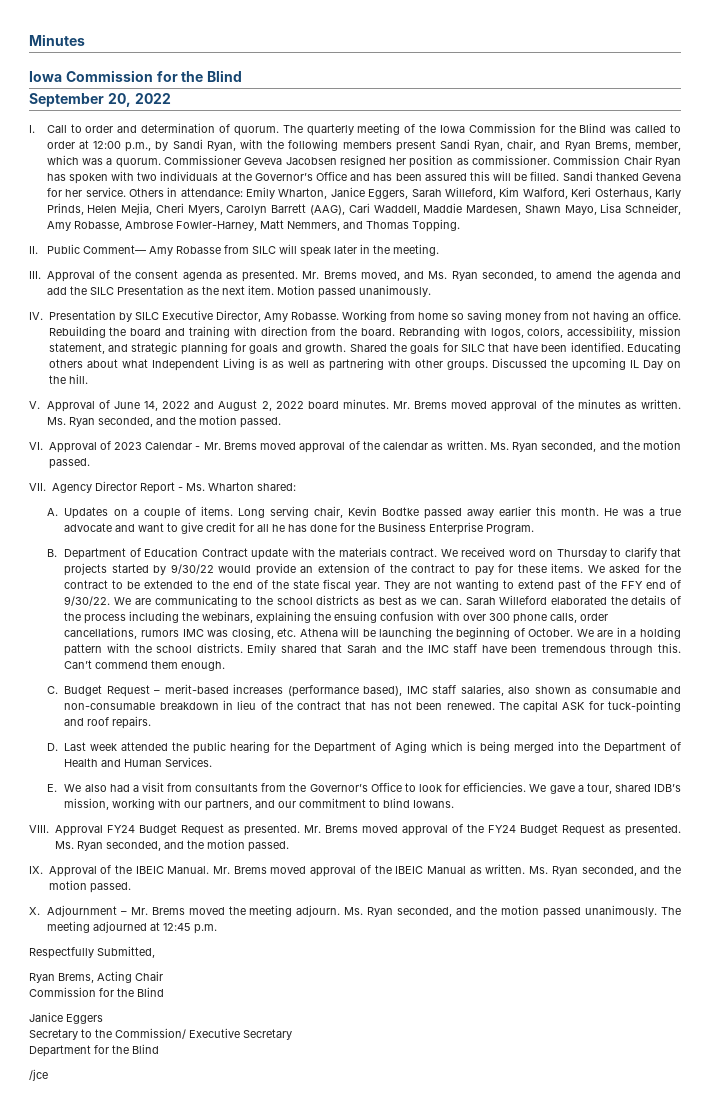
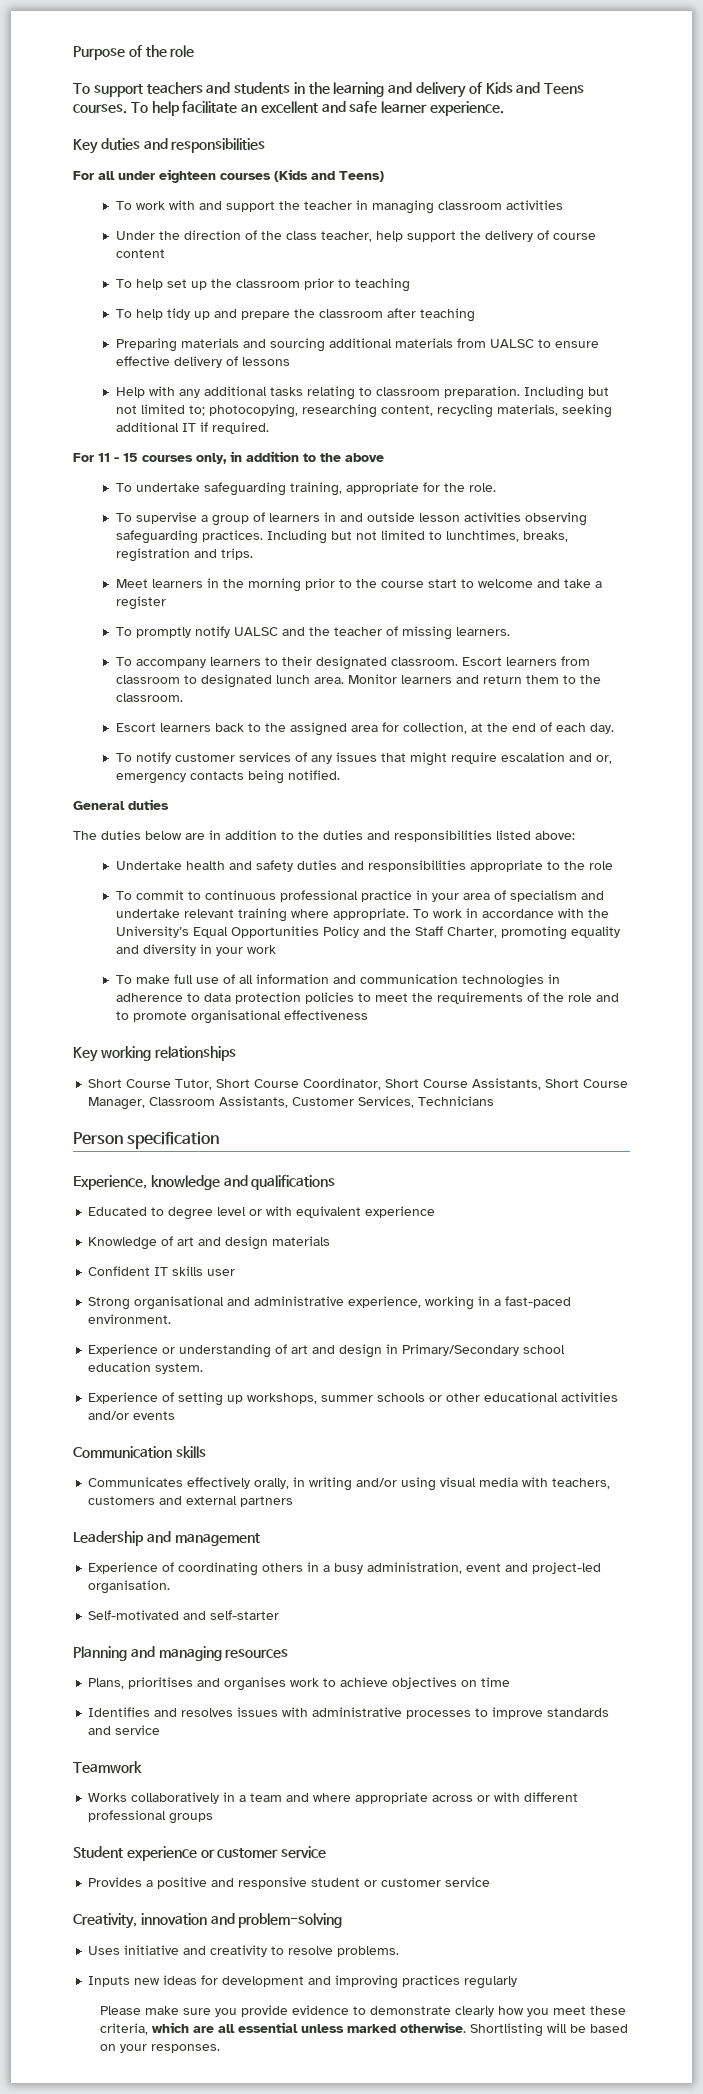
- Minutes
- Iowa Commission for the Blind
- September 20, 2022
- I. Call to order and determination of quorum. The quarterly meeting of the Iowa Commission for the Blind was called to order at 12:00 p.m., by Sandi Ryan, with the following members present Sandi Ryan, chair, and Ryan Brems, member, which was a quorum. Commissioner Geveva Jacobsen resigned her position as commissioner. Commission Chair Ryan has spoken with two individuals at the Governor’s Office and has been assured this will be filled. Sandi thanked Gevena for her service. Others in attendance: Emily Wharton, Janice Eggers, Sarah Willeford, Kim Walford, Keri Osterhaus, Karly Prinds, Helen Mejia, Cheri Myers, Carolyn Barrett (AAG), Cari Waddell, Maddie Mardesen, Shawn Mayo, Lisa Schneider, Amy Robasse, Ambrose Fowler-Harney, Matt Nemmers, and Thomas Topping.
- II. Public Comment— Amy Robasse from SILC will speak later in the meeting.
- III. Approval of the consent agenda as presented. Mr. Brems moved, and Ms. Ryan seconded, to amend the agenda and add the SILC Presentation as the next item. Motion passed unanimously.
- IV. Presentation by SILC Executive Director, Amy Robasse. Working from home so saving money from not having an office. Rebuilding the board and training with direction from the board. Rebranding with logos, colors, accessibility, mission statement, and strategic planning for goals and growth. Shared the goals for SILC that have been identified. Educating others about what Independent Living is as well as partnering with other groups. Discussed the upcoming IL Day on the hill.
- V. Approval of June 14, 2022 and August 2, 2022 board minutes. Mr. Brems moved approval of the minutes as written. Ms. Ryan seconded, and the motion passed.
- VI. Approval of 2023 Calendar - Mr. Brems moved approval of the calendar as written. Ms. Ryan seconded, and the motion passed.
- VII. Agency Director Report - Ms. Wharton shared:
- A. Updates on a couple of items. Long serving chair, Kevin Bodtke passed away earlier this month. He was a true advocate and want to give credit for all he has done for the Business Enterprise Program.
- B. Department of Education Contract update with the materials contract. We received word on Thursday to clarify that projects started by 9/30/22 would provide an extension of the contract to pay for these items. We asked for the contract to be extended to the end of the state fiscal year. They are not wanting to extend past of the FFY end of 9/30/22. We are communicating to the school districts as best as we can. Sarah Willeford elaborated the details of the process including the webinars, explaining the ensuing confusion with over 300 phone calls, order cancellations, rumors IMC was closing, etc. Athena will be launching the beginning of October. We are in a holding pattern with the school districts. Emily shared that Sarah and the IMC staff have been tremendous through this. Can’t commend them enough.
- C. Budget Request – merit-based increases (performance based), IMC staff salaries, also shown as consumable and non-consumable breakdown in lieu of the contract that has not been renewed. The capital ASK for tuck-pointing and roof repairs.
- D. Last week attended the public hearing for the Department of Aging which is being merged into the Department of Health and Human Services.
- E. We also had a visit from consultants from the Governor’s Office to look for efficiencies. We gave a tour, shared IDB’s mission, working with our partners, and our commitment to blind Iowans.
- VIII. Approval FY24 Budget Request as presented. Mr. Brems moved approval of the FY24 Budget Request as presented. Ms. Ryan seconded, and the motion passed.
- IX. Approval of the IBEIC Manual. Mr. Brems moved approval of the IBEIC Manual as written. Ms. Ryan seconded, and the motion passed.
- X. Adjournment – Mr. Brems moved the meeting adjourn. Ms. Ryan seconded, and the motion passed unanimously. The meeting adjourned at 12:45 p.m.
- Respectfully Submitted,
- Ryan Brems, Acting Chair
- Commission for the Blind
- Janice Eggers
- Secretary to the Commission/ Executive Secretary
- Department for the Blind
- /jce
+ Purpose of the role
+ To support teachers and students in the learning and delivery of Kids and Teens courses. To help facilitate an excellent and safe learner experience.
+ Key duties and responsibilities
+ For all under eighteen courses (Kids and Teens)
+ To work with and support the teacher in managing classroom activities
+ Under the direction of the class teacher, help support the delivery of course content
+ To help set up the classroom prior to teaching
+ To help tidy up and prepare the classroom after teaching
+ Preparing materials and sourcing additional materials from UALSC to ensure effective delivery of lessons
+ Help with any additional tasks relating to classroom preparation. Including but not limited to; photocopying, researching content, recycling materials, seeking additional IT if required.
+ For 11 - 15 courses only, in addition to the above
+ To undertake safeguarding training, appropriate for the role.
+ To supervise a group of learners in and outside lesson activities observing safeguarding practices. Including but not limited to lunchtimes, breaks, registration and trips.
+ Meet learners in the morning prior to the course start to welcome and take a register
+ To promptly notify UALSC and the teacher of missing learners.
+ To accompany learners to their designated classroom. Escort learners from classroom to designated lunch area. Monitor learners and return them to the classroom.
+ Escort learners back to the assigned area for collection, at the end of each day.
+ To notify customer services of any issues that might require escalation and or, emergency contacts being notified.
+ General duties
+ The duties below are in addition to the duties and responsibilities listed above:
+ Undertake health and safety duties and responsibilities appropriate to the role
+ To commit to continuous professional practice in your area of specialism and undertake relevant training where appropriate. To work in accordance with the University’s Equal Opportunities Policy and the Staff Charter, promoting equality and diversity in your work
+ To make full use of all information and communication technologies in adherence to data protection policies to meet the requirements of the role and to promote organisational effectiveness
+ Key working relationships
+ Short Course Tutor, Short Course Coordinator, Short Course Assistants, Short Course Manager, Classroom Assistants, Customer Services, Technicians
+ Person specification
+ Experience, knowledge and qualifications
+ Educated to degree level or with equivalent experience
+ Knowledge of art and design materials
+ Confident IT skills user
+ Strong organisational and administrative experience, working in a fast-paced environment.
+ Experience or understanding of art and design in Primary/Secondary school education system.
+ Experience of setting up workshops, summer schools or other educational activities and/or events
+ Communication skills
+ Communicates effectively orally, in writing and/or using visual media with teachers, customers and external partners
+ Leadership and management
+ Experience of coordinating others in a busy administration, event and project-led organisation.
+ Self-motivated and self-starter
+ Planning and managing resources
+ Plans, prioritises and organises work to achieve objectives on time
+ Identifies and resolves issues with administrative processes to improve standards and service
+ Teamwork
+ Works collaboratively in a team and where appropriate across or with different professional groups
+ Student experience or customer service
+ Provides a positive and responsive student or customer service
+ Creativity, innovation and problem-solving
+ Uses initiative and creativity to resolve problems.
+ Inputs new ideas for development and improving practices regularly
+ Please make sure you provide evidence to demonstrate clearly how you meet these criteria, which are all essential unless marked otherwise. Shortlisting will be based on your responses.

